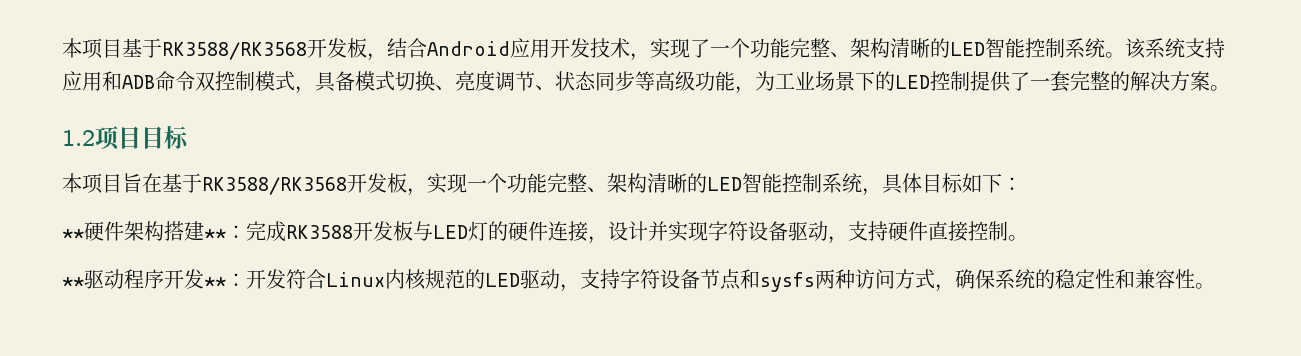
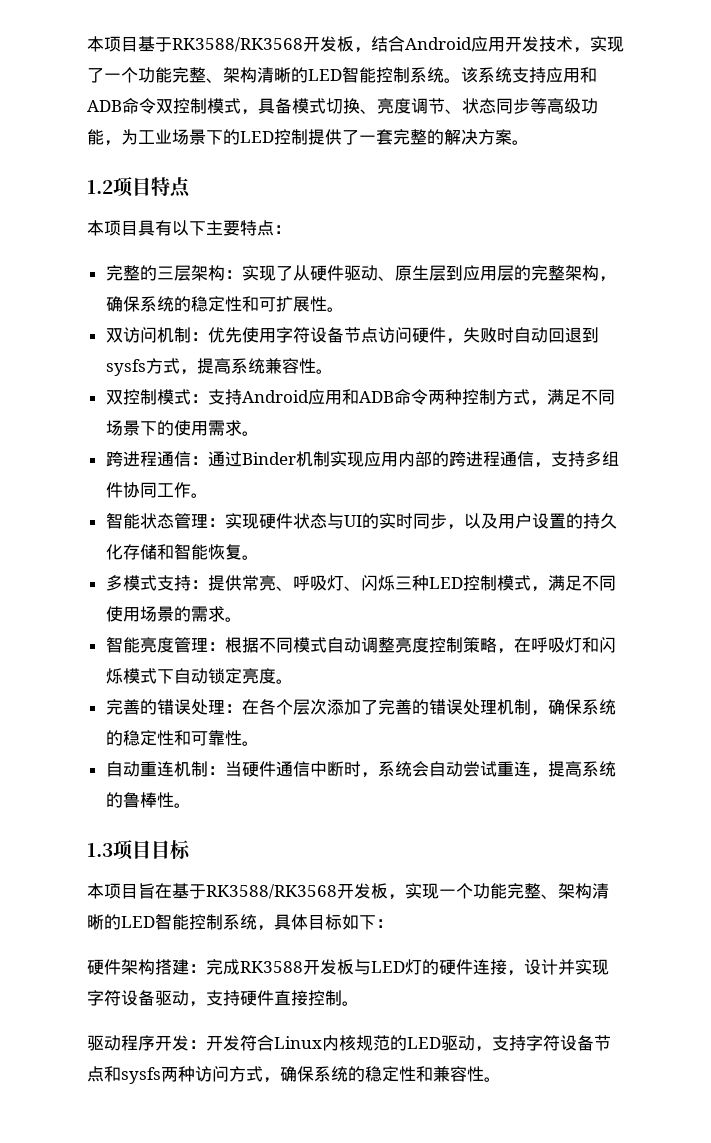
- 1.2项目目标
+ 1.2项目特点
+ 本项目具有以下主要特点：
+ 完整的三层架构：实现了从硬件驱动、原生层到应用层的完整架构，确保系统的稳定性和可扩展性。
+ 双访问机制：优先使用字符设备节点访问硬件，失败时自动回退到sysfs方式，提高系统兼容性。
+ 双控制模式：支持Android应用和ADB命令两种控制方式，满足不同场景下的使用需求。
+ 跨进程通信：通过Binder机制实现应用内部的跨进程通信，支持多组件协同工作。
+ 智能状态管理：实现硬件状态与UI的实时同步，以及用户设置的持久化存储和智能恢复。
+ 多模式支持：提供常亮、呼吸灯、闪烁三种LED控制模式，满足不同使用场景的需求。
+ 智能亮度管理：根据不同模式自动调整亮度控制策略，在呼吸灯和闪烁模式下自动锁定亮度。
+ 完善的错误处理：在各个层次添加了完善的错误处理机制，确保系统的稳定性和可靠性。
+ 自动重连机制：当硬件通信中断时，系统会自动尝试重连，提高系统的鲁棒性。
+ 1.3项目目标
- **硬件架构搭建**：完成RK3588开发板与LED灯的硬件连接，设计并实现字符设备驱动，支持硬件直接控制。
+ 硬件架构搭建：完成RK3588开发板与LED灯的硬件连接，设计并实现字符设备驱动，支持硬件直接控制。
- **驱动程序开发**：开发符合Linux内核规范的LED驱动，支持字符设备节点和sysfs两种访问方式，确保系统的稳定性和兼容性。
+ 驱动程序开发：开发符合Linux内核规范的LED驱动，支持字符设备节点和sysfs两种访问方式，确保系统的稳定性和兼容性。

